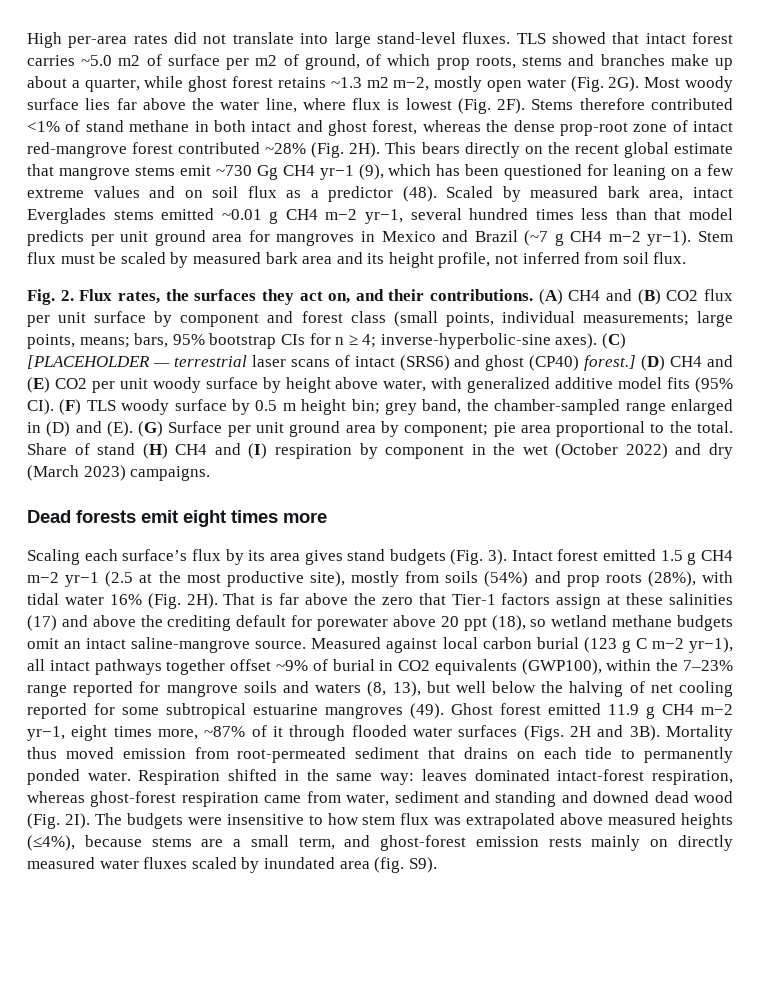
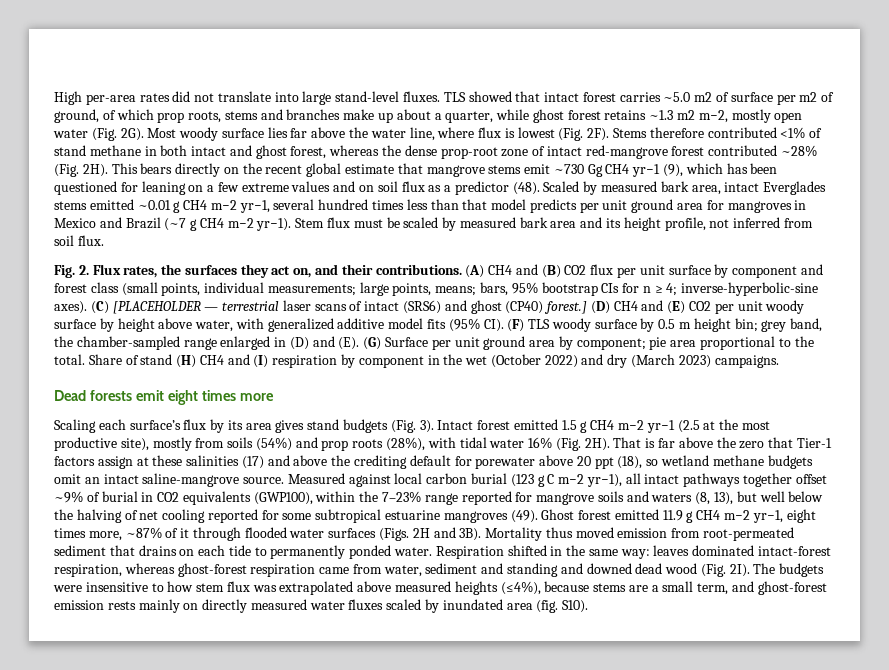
- The budgets were insensitive to how stem flux was extrapolated above measured heights (≤4%), because stems are a small term, and ghost-forest emission rests mainly on directly measured water fluxes scaled by inundated area (fig. S9).
+ The budgets were insensitive to how stem flux was extrapolated above measured heights (≤4%), because stems are a small term, and ghost-forest emission rests mainly on directly measured water fluxes scaled by inundated area (fig. S10).

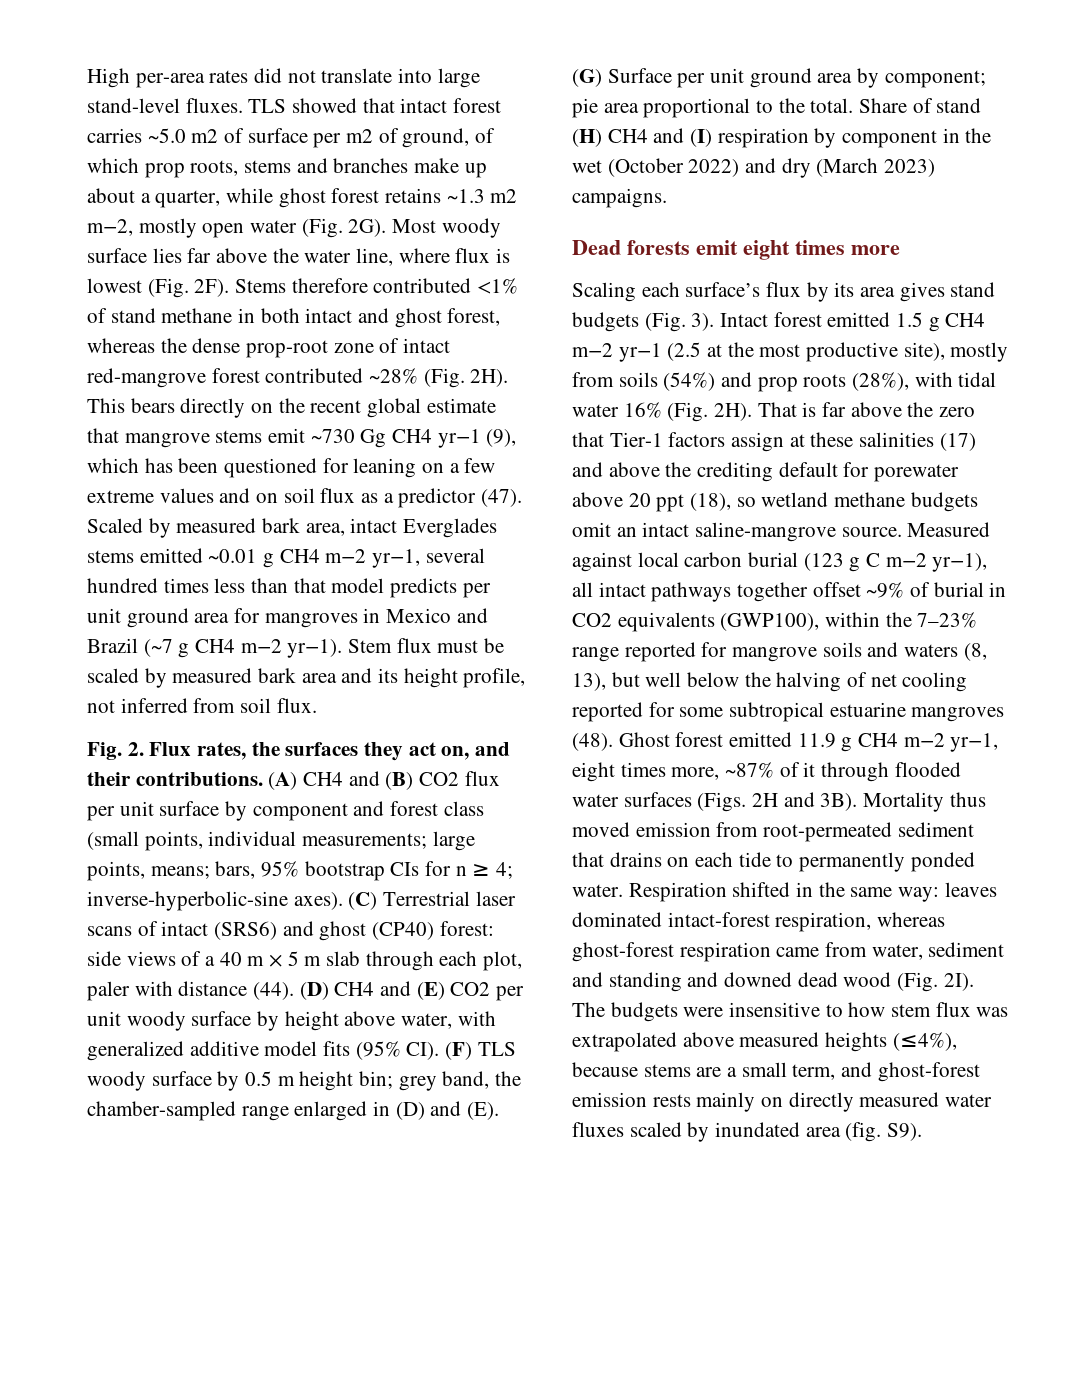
- This bears directly on the recent global estimate that mangrove stems emit ~730 Gg CH4 yr−1 (9), which has been questioned for leaning on a few extreme values and on soil flux as a predictor (48).
+ This bears directly on the recent global estimate that mangrove stems emit ~730 Gg CH4 yr−1 (9), which has been questioned for leaning on a few extreme values and on soil flux as a predictor (47).
- (C) [PLACEHOLDER — terrestrial laser scans of intact (SRS6) and ghost (CP40) forest.]
+ (C) Terrestrial laser scans of intact (SRS6) and ghost (CP40) forest: side views of a 40 m × 5 m slab through each plot, paler with distance (44).
- Measured against local carbon burial (123 g C m−2 yr−1), all intact pathways together offset ~9% of burial in CO2 equivalents (GWP100), within the 7–23% range reported for mangrove soils and waters (8, 13), but well below the halving of net cooling reported for some subtropical estuarine mangroves (49).
+ Measured against local carbon burial (123 g C m−2 yr−1), all intact pathways together offset ~9% of burial in CO2 equivalents (GWP100), within the 7–23% range reported for mangrove soils and waters (8, 13), but well below the halving of net cooling reported for some subtropical estuarine mangroves (48).
- The budgets were insensitive to how stem flux was extrapolated above measured heights (≤4%), because stems are a small term, and ghost-forest emission rests mainly on directly measured water fluxes scaled by inundated area (fig. S10).
+ The budgets were insensitive to how stem flux was extrapolated above measured heights (≤4%), because stems are a small term, and ghost-forest emission rests mainly on directly measured water fluxes scaled by inundated area (fig. S9).

